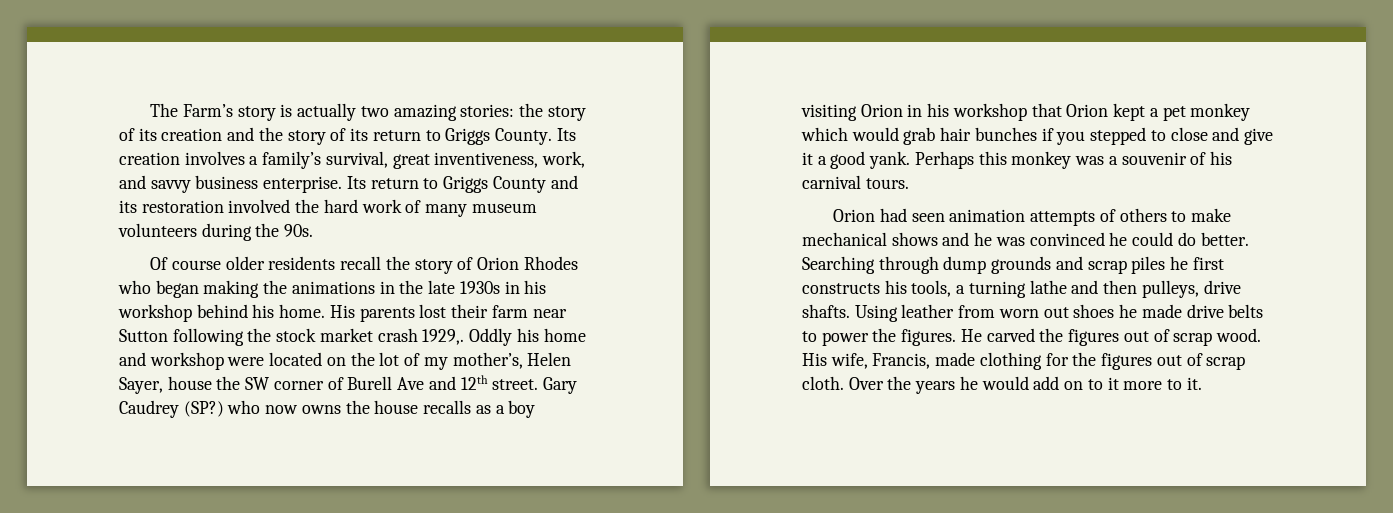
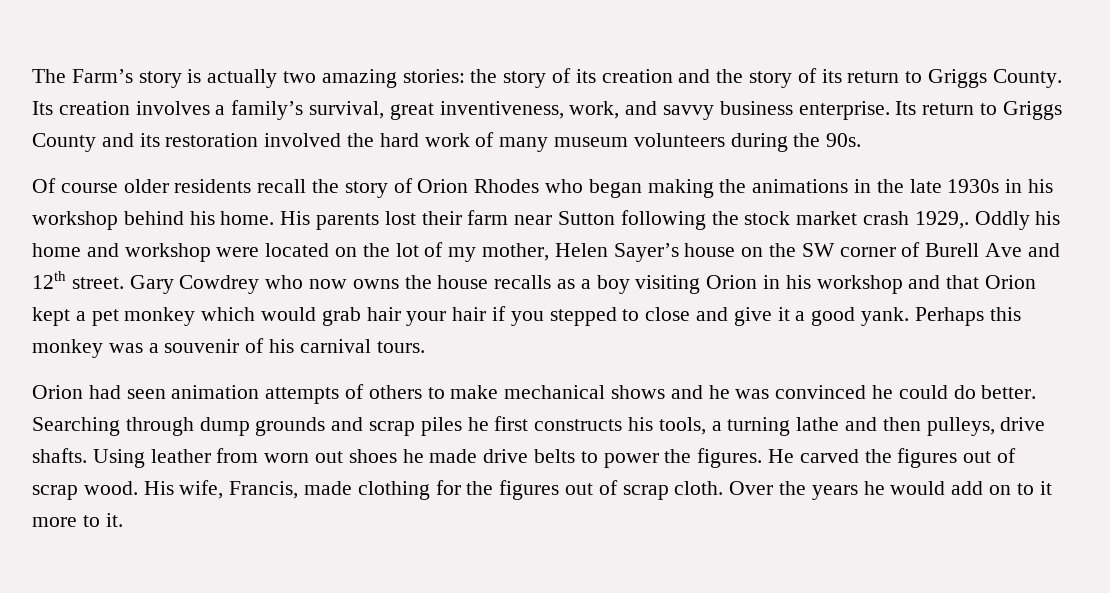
- Oddly his home and workshop were located on the lot of my mother’s, Helen Sayer, house the SW corner of Burell Ave and 12th street.
+ Oddly his home and workshop were located on the lot of my mother, Helen Sayer’s house on the SW corner of Burell Ave and 12th street.
- Gary Caudrey (SP?) who now owns the house recalls as a boy visiting Orion in his workshop that Orion kept a pet monkey which would grab hair bunches if you stepped to close and give it a good yank.
+ Gary Cowdrey who now owns the house recalls as a boy visiting Orion in his workshop and that Orion kept a pet monkey which would grab hair your hair if you stepped to close and give it a good yank.

